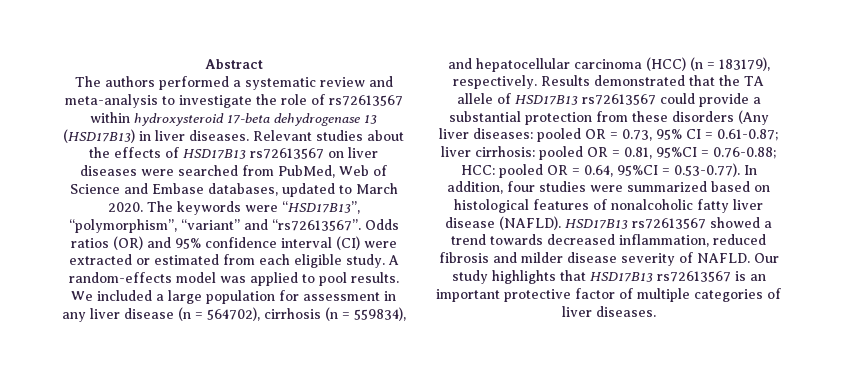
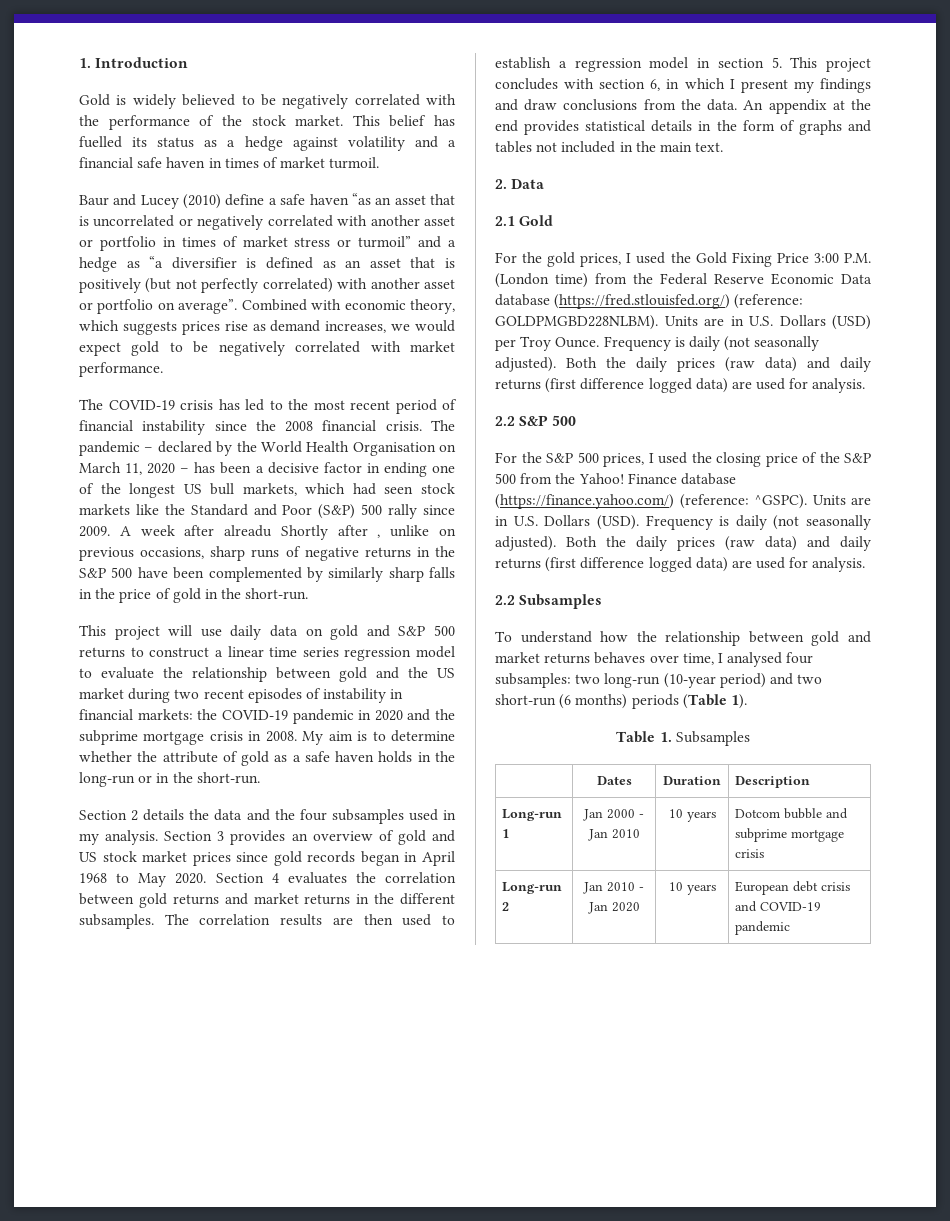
- Abstract
- The authors performed a systematic review and meta-analysis to investigate the role of rs72613567 within hydroxysteroid 17-beta dehydrogenase 13 (HSD17B13) in liver diseases. Relevant studies about the effects of HSD17B13 rs72613567 on liver diseases were searched from PubMed, Web of Science and Embase databases, updated to March 2020. The keywords were “HSD17B13”, “polymorphism”, “variant” and “rs72613567”. Odds ratios (OR) and 95% confidence interval (CI) were extracted or estimated from each eligible study. A random-effects model was applied to pool results. We included a large population for assessment in any liver disease (n = 564702), cirrhosis (n = 559834), and hepatocellular carcinoma (HCC) (n = 183179), respectively. Results demonstrated that the TA allele of HSD17B13 rs72613567 could provide a substantial protection from these disorders (Any liver diseases: pooled OR = 0.73, 95% CI = 0.61-0.87; liver cirrhosis: pooled OR = 0.81, 95%CI = 0.76-0.88; HCC: pooled OR = 0.64, 95%CI = 0.53-0.77). In addition, four studies were summarized based on histological features of nonalcoholic fatty liver disease (NAFLD). HSD17B13 rs72613567 showed a trend towards decreased inflammation, reduced fibrosis and milder disease severity of NAFLD. Our study highlights that HSD17B13 rs72613567 is an important protective factor of multiple categories of liver diseases.
+ 1. Introduction
+ Gold is widely believed to be negatively correlated with the performance of the stock market. This belief has fuelled its status as a hedge against volatility and a financial safe haven in times of market turmoil.
+ Baur and Lucey (2010) define a safe haven “as an asset that is uncorrelated or negatively correlated with another asset or portfolio in times of market stress or turmoil” and a hedge as “a diversifier is defined as an asset that is positively (but not perfectly correlated) with another asset or portfolio on average”. Combined with economic theory, which suggests prices rise as demand increases, we would expect gold to be negatively correlated with market performance.
+ The COVID-19 crisis has led to the most recent period of financial instability since the 2008 financial crisis. The pandemic – declared by the World Health Organisation on March 11, 2020 – has been a decisive factor in ending one of the longest US bull markets, which had seen stock markets like the Standard and Poor (S&P) 500 rally since 2009. A week after alreadu Shortly after , unlike on previous occasions, sharp runs of negative returns in the S&P 500 have been complemented by similarly sharp falls in the price of gold in the short-run.
+ This project will use daily data on gold and S&P 500 returns to construct a linear time series regression model to evaluate the relationship between gold and the US market during two recent episodes of instability in financial markets: the COVID-19 pandemic in 2020 and the subprime mortgage crisis in 2008. My aim is to determine whether the attribute of gold as a safe haven holds in the long-run or in the short-run.
+ Section 2 details the data and the four subsamples used in my analysis. Section 3 provides an overview of gold and US stock market prices since gold records began in April 1968 to May 2020. Section 4 evaluates the correlation between gold returns and market returns in the different subsamples. The correlation results are then used to establish a regression model in section 5. This project concludes with section 6, in which I present my findings and draw conclusions from the data. An appendix at the end provides statistical details in the form of graphs and tables not included in the main text.
+ 2. Data
+ 2.1 Gold
+ For the gold prices, I used the Gold Fixing Price 3:00 P.M. (London time) from the Federal Reserve Economic Data database (https://fred.stlouisfed.org/) (reference: GOLDPMGBD228NLBM). Units are in U.S. Dollars (USD) per Troy Ounce. Frequency is daily (not seasonally adjusted). Both the daily prices (raw data) and daily returns (first difference logged data) are used for analysis.
+ 2.2 S&P 500
+ For the S&P 500 prices, I used the closing price of the S&P 500 from the Yahoo! Finance database (https://finance.yahoo.com/) (reference: ^GSPC). Units are in U.S. Dollars (USD). Frequency is daily (not seasonally adjusted). Both the daily prices (raw data) and daily returns (first difference logged data) are used for analysis.
+ 2.2 Subsamples
+ To understand how the relationship between gold and market returns behaves over time, I analysed four subsamples: two long-run (10-year period) and two short-run (6 months) periods (Table 1).
+ Table 1. Subsamples
+ | Dates | Duration | Description
+ Long-run 1 | Jan 2000 - Jan 2010 | 10 years | Dotcom bubble and subprime mortgage crisis
+ Long-run 2 | Jan 2010 - Jan 2020 | 10 years | European debt crisis and COVID-19 pandemic

